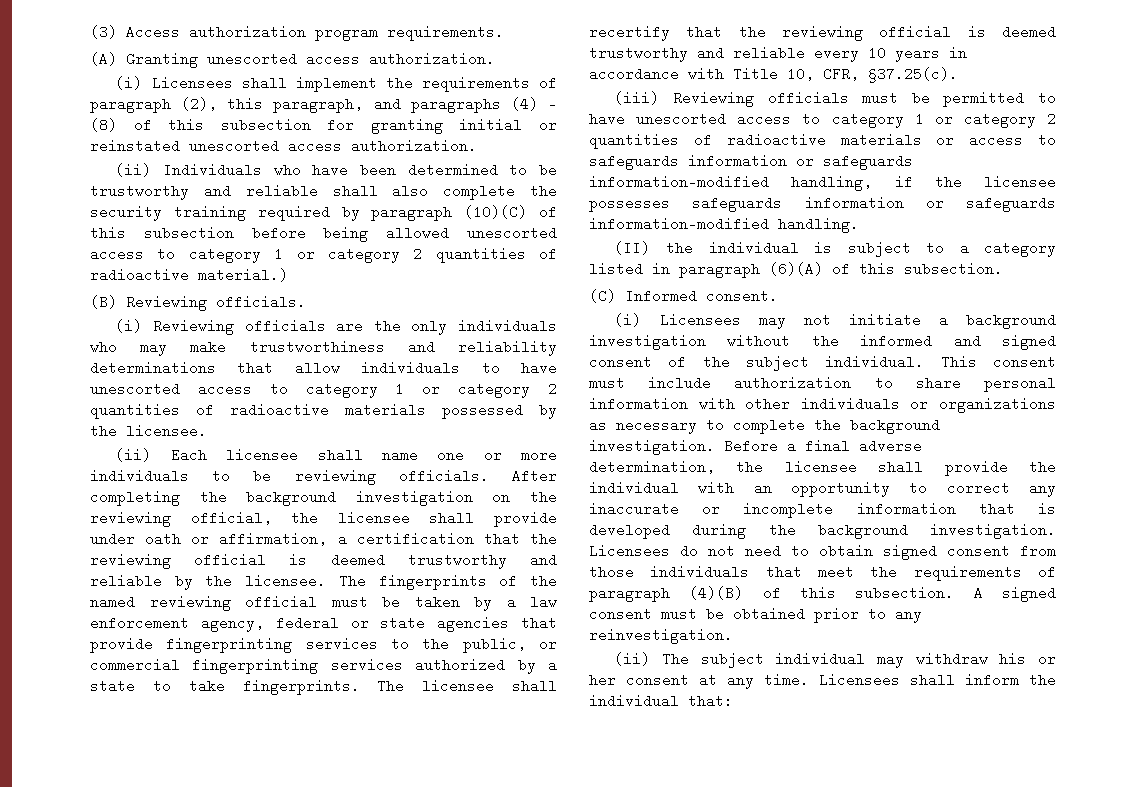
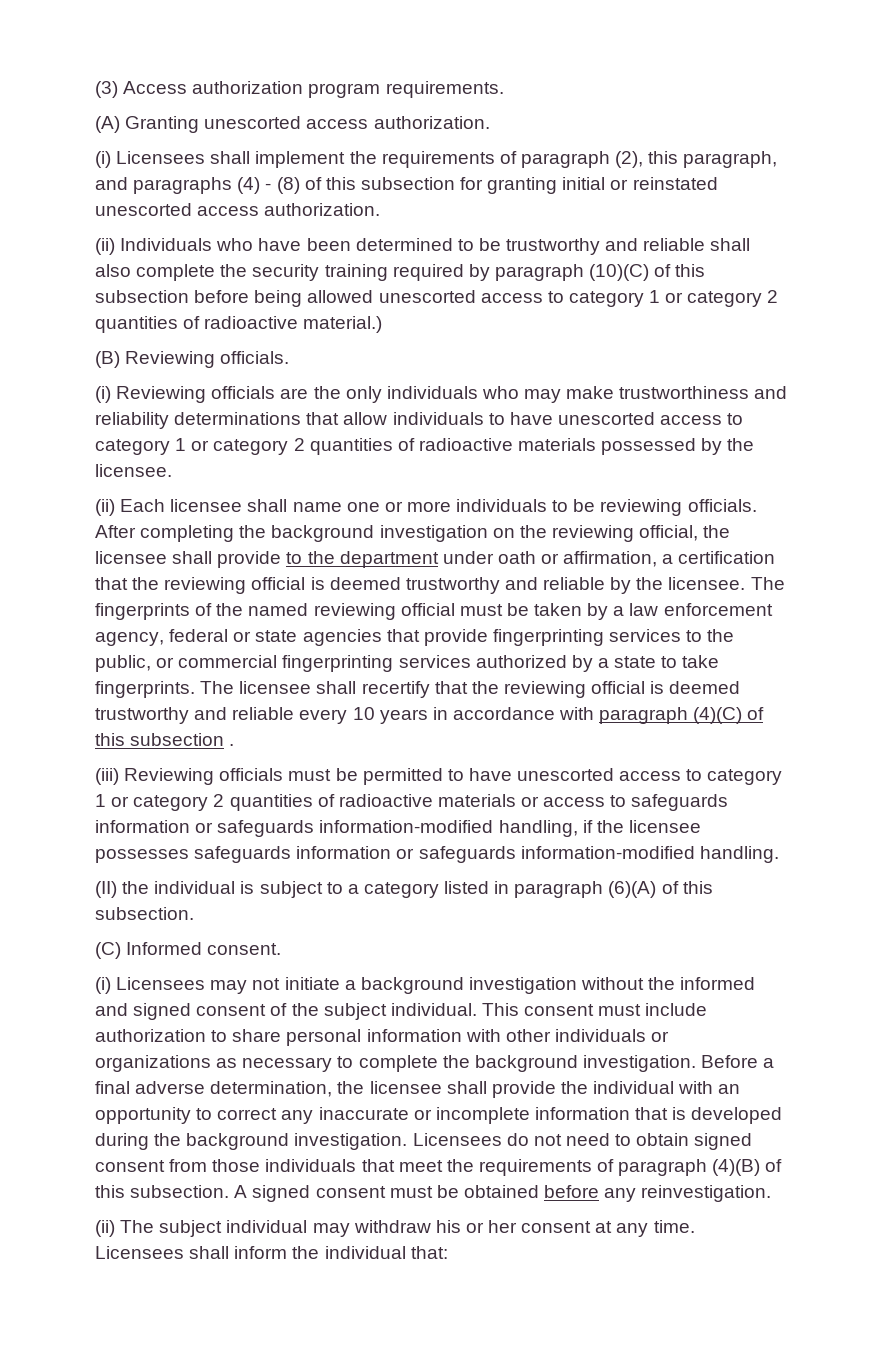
- After completing the background investigation on the reviewing official, the licensee shall provide under oath or affirmation, a certification that the reviewing official is deemed trustworthy and reliable by the licensee.
+ After completing the background investigation on the reviewing official, the licensee shall provide to the department under oath or affirmation, a certification that the reviewing official is deemed trustworthy and reliable by the licensee.
- The licensee shall recertify that the reviewing official is deemed trustworthy and reliable every 10 years in accordance with Title 10, CFR, §37.25(c).
+ The licensee shall recertify that the reviewing official is deemed trustworthy and reliable every 10 years in accordance with paragraph (4)(C) of this subsection .
- A signed consent must be obtained prior to any reinvestigation.
+ A signed consent must be obtained before any reinvestigation.

